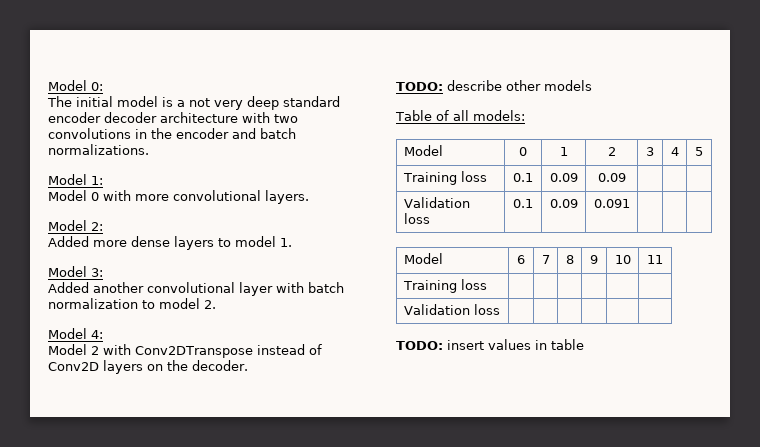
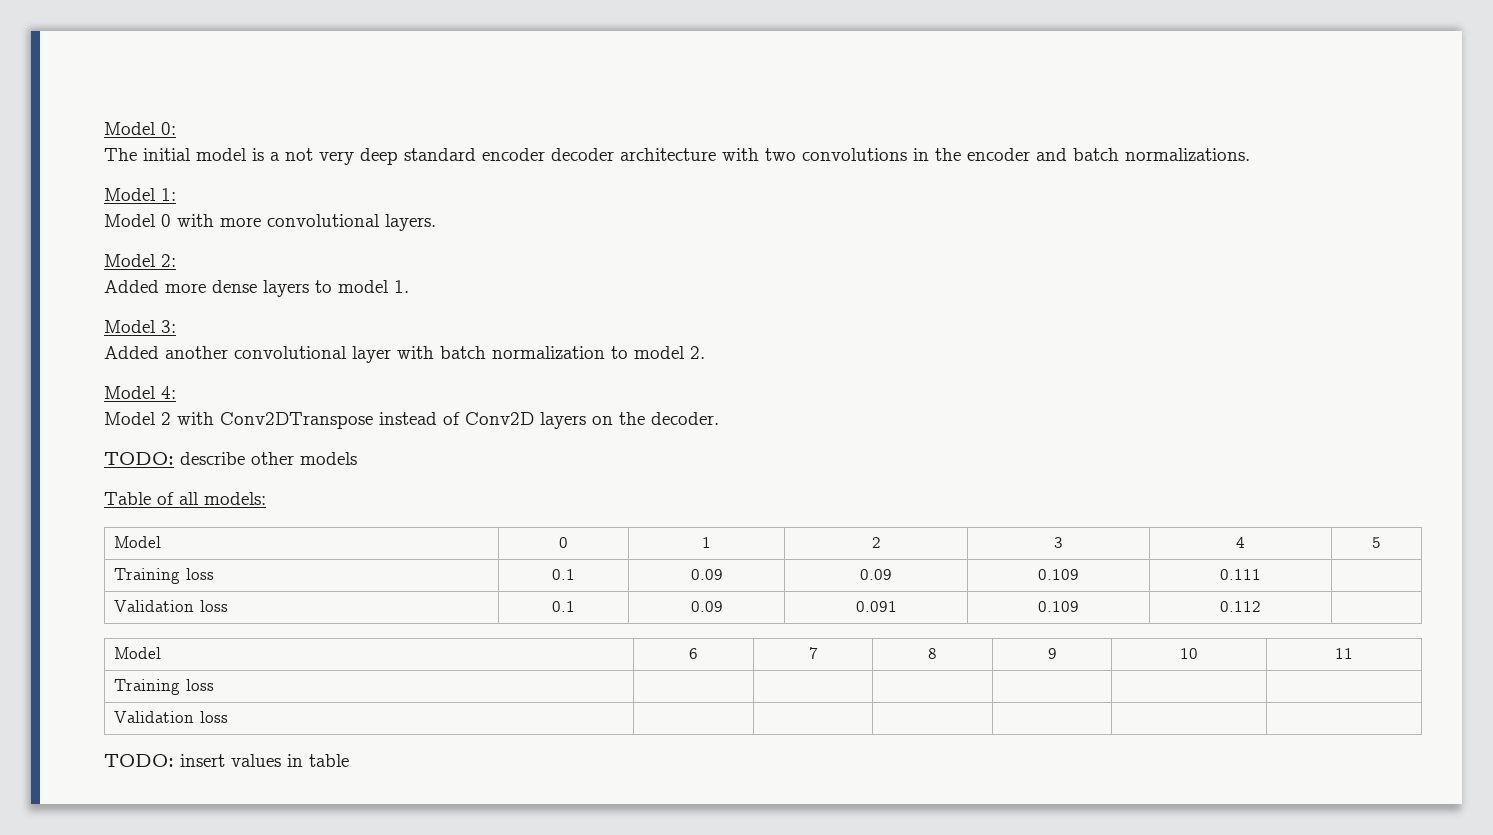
- Training loss | 0.1 | 0.09 | 0.09 | | |
+ Training loss | 0.1 | 0.09 | 0.09 | 0.109 | 0.111 |
- Validation loss | 0.1 | 0.09 | 0.091 | | |
+ Validation loss | 0.1 | 0.09 | 0.091 | 0.109 | 0.112 |

